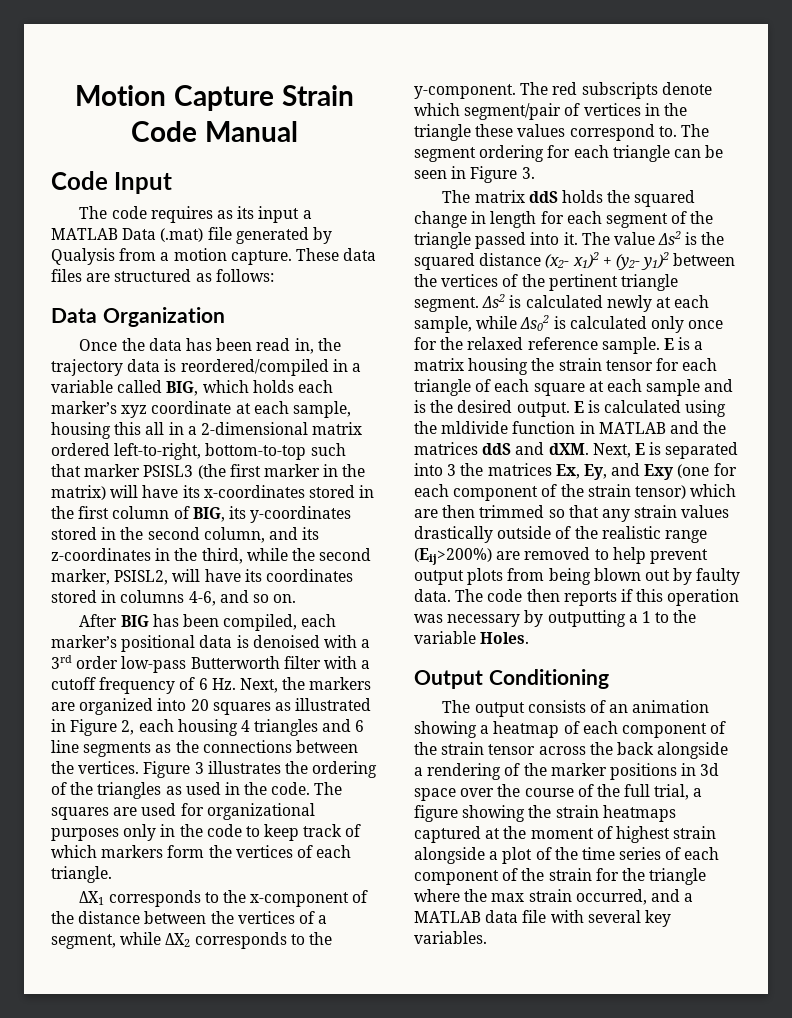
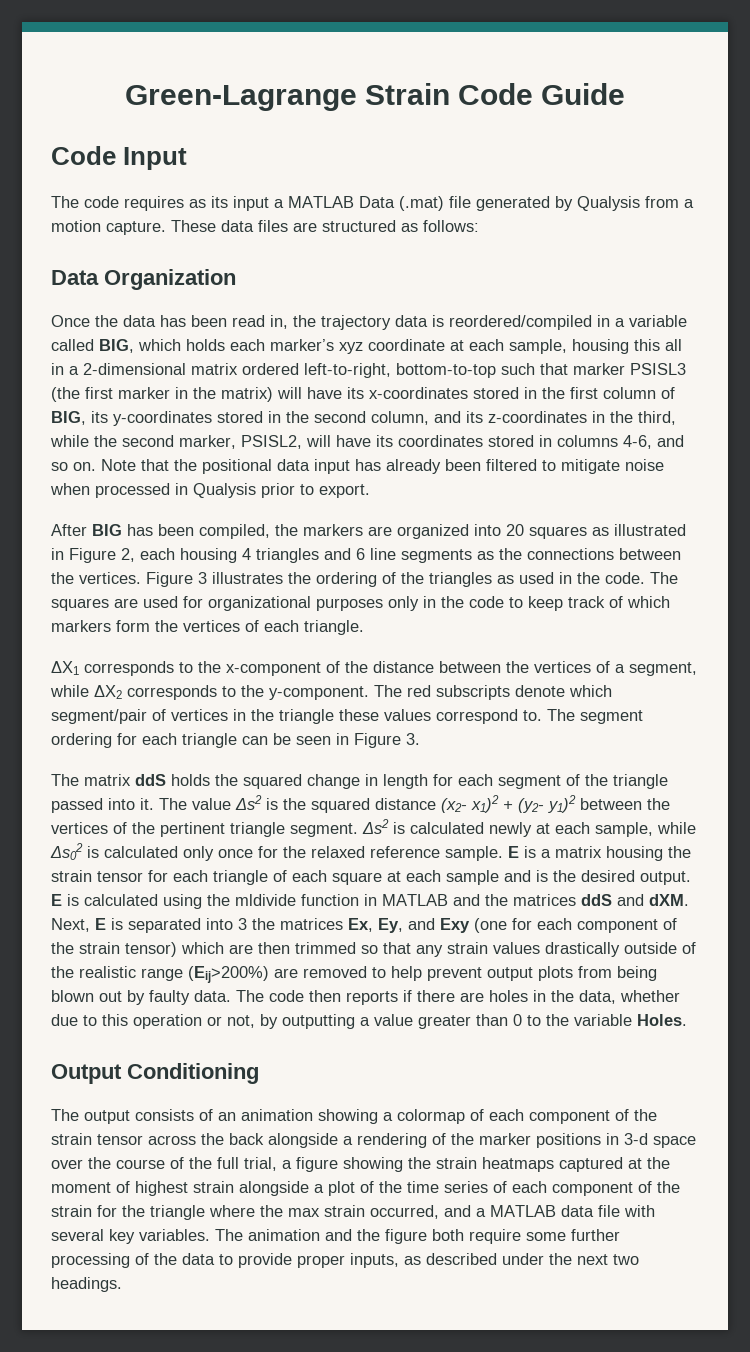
- Motion Capture Strain Code Manual
+ Green-Lagrange Strain Code Guide
+ Note that the positional data input has already been filtered to mitigate noise when processed in Qualysis prior to export.
- After BIG has been compiled, each marker’s positional data is denoised with a 3rd order low-pass Butterworth filter with a cutoff frequency of 6 Hz. Next, the markers are organized into 20 squares as illustrated in Figure 2, each housing 4 triangles and 6 line segments as the connections between the vertices.
+ After BIG has been compiled, the markers are organized into 20 squares as illustrated in Figure 2, each housing 4 triangles and 6 line segments as the connections between the vertices.
- The code then reports if this operation was necessary by outputting a 1 to the variable Holes.
+ The code then reports if there are holes in the data, whether due to this operation or not, by outputting a value greater than 0 to the variable Holes.
- The output consists of an animation showing a heatmap of each component of the strain tensor across the back alongside a rendering of the marker positions in 3d space over the course of the full trial, a figure showing the strain heatmaps captured at the moment of highest strain alongside a plot of the time series of each component of the strain for the triangle where the max strain occurred, and a MATLAB data file with several key variables.
+ The output consists of an animation showing a colormap of each component of the strain tensor across the back alongside a rendering of the marker positions in 3-d space over the course of the full trial, a figure showing the strain heatmaps captured at the moment of highest strain alongside a plot of the time series of each component of the strain for the triangle where the max strain occurred, and a MATLAB data file with several key variables.
+ The animation and the figure both require some further processing of the data to provide proper inputs, as described under the next two headings.

